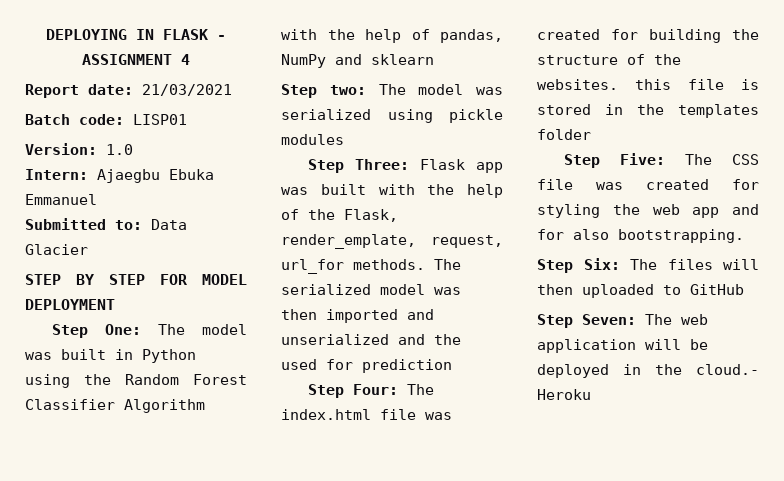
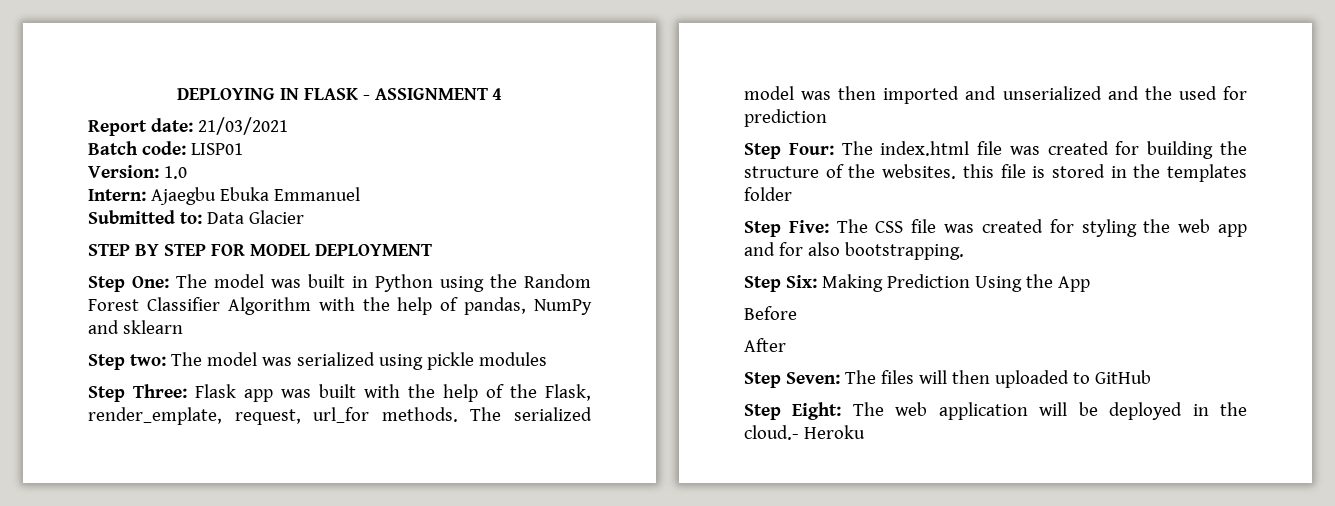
- Step Six: The files will then uploaded to GitHub
+ Step Six: Making Prediction Using the App
+ Before
+ After
+ Step Seven: The files will then uploaded to GitHub
- Step Seven: The web application will be deployed in the cloud.- Heroku
+ Step Eight: The web application will be deployed in the cloud.- Heroku

